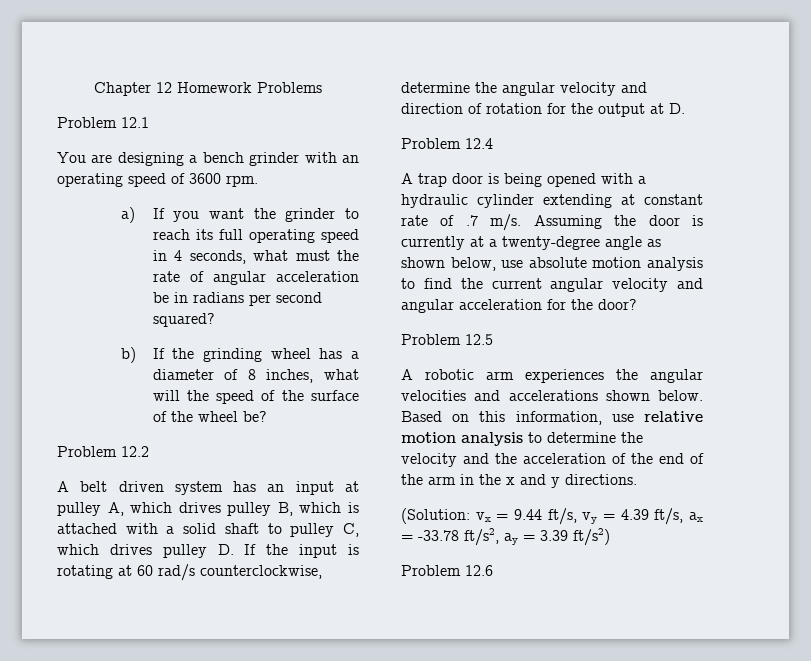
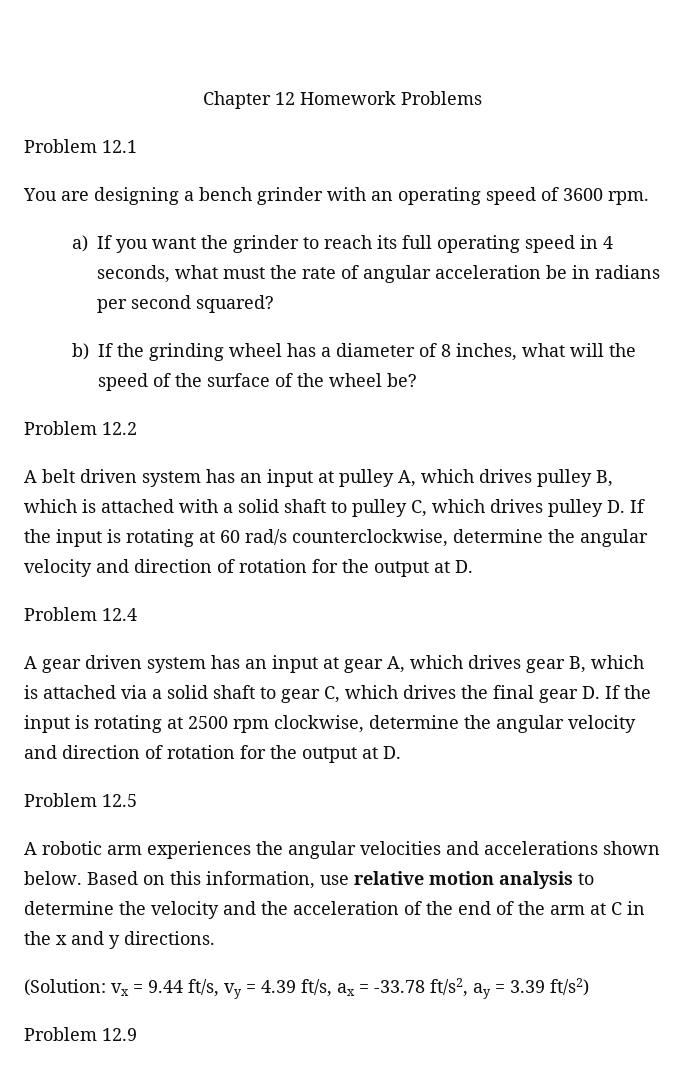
- A trap door is being opened with a hydraulic cylinder extending at constant rate of .7 m/s. Assuming the door is currently at a twenty-degree angle as shown below, use absolute motion analysis to find the current angular velocity and angular acceleration for the door?
+ A gear driven system has an input at gear A, which drives gear B, which is attached via a solid shaft to gear C, which drives the final gear D. If the input is rotating at 2500 rpm clockwise, determine the angular velocity and direction of rotation for the output at D.
- Based on this information, use relative motion analysis to determine the velocity and the acceleration of the end of the arm in the x and y directions.
+ Based on this information, use relative motion analysis to determine the velocity and the acceleration of the end of the arm at C in the x and y directions.
- Problem 12.6
+ Problem 12.9

